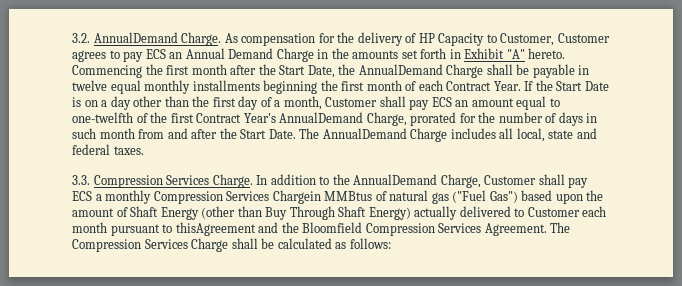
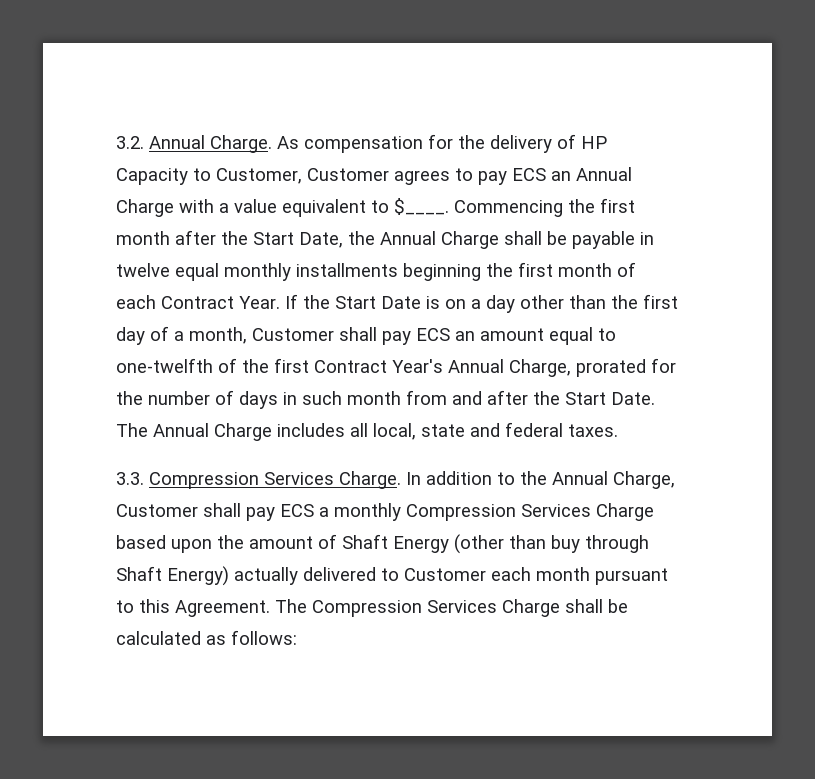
- 3.2. AnnualDemand Charge.
+ 3.2. Annual Charge.
- As compensation for the delivery of HP Capacity to Customer, Customer agrees to pay ECS an Annual Demand Charge in the amounts set forth in Exhibit "A" hereto.
+ As compensation for the delivery of HP Capacity to Customer, Customer agrees to pay ECS an Annual Charge with a value equivalent to $____.
- Commencing the first month after the Start Date, the AnnualDemand Charge shall be payable in twelve equal monthly installments beginning the first month of each Contract Year.
+ Commencing the first month after the Start Date, the Annual Charge shall be payable in twelve equal monthly installments beginning the first month of each Contract Year.
- If the Start Date is on a day other than the first day of a month, Customer shall pay ECS an amount equal to one-twelfth of the first Contract Year's AnnualDemand Charge, prorated for the number of days in such month from and after the Start Date.
+ If the Start Date is on a day other than the first day of a month, Customer shall pay ECS an amount equal to one-twelfth of the first Contract Year's Annual Charge, prorated for the number of days in such month from and after the Start Date.
- The AnnualDemand Charge includes all local, state and federal taxes.
+ The Annual Charge includes all local, state and federal taxes.
- In addition to the AnnualDemand Charge, Customer shall pay ECS a monthly Compression Services Chargein MMBtus of natural gas ("Fuel Gas") based upon the amount of Shaft Energy (other than Buy Through Shaft Energy) actually delivered to Customer each month pursuant to thisAgreement and the Bloomfield Compression Services Agreement.
+ In addition to the Annual Charge, Customer shall pay ECS a monthly Compression Services Charge based upon the amount of Shaft Energy (other than buy through Shaft Energy) actually delivered to Customer each month pursuant to this Agreement.

